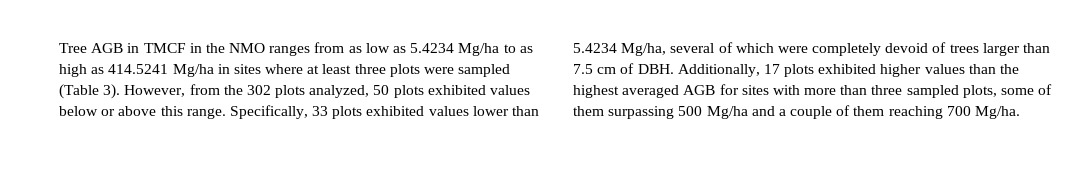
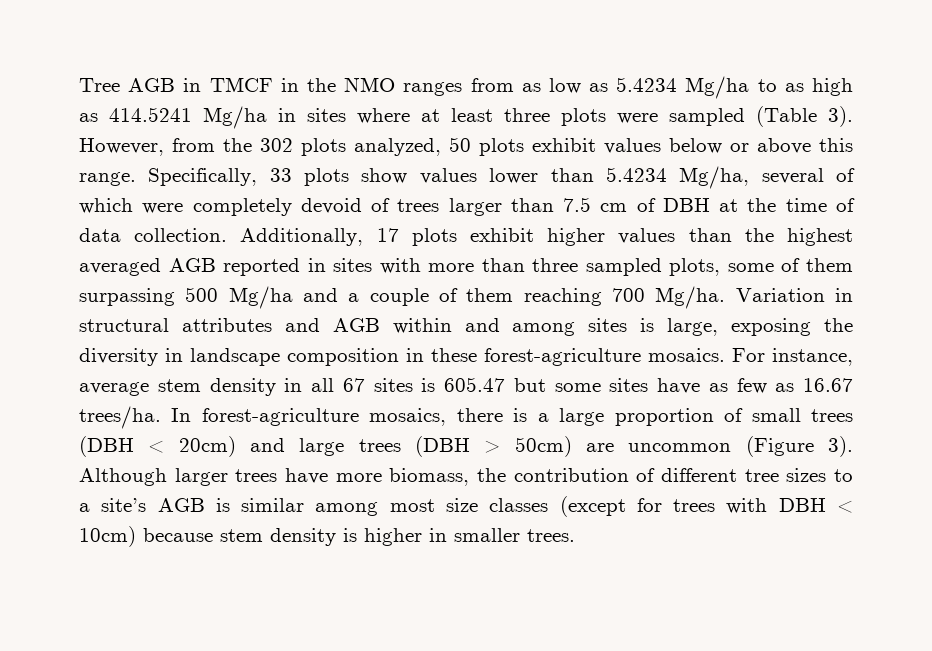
- However, from the 302 plots analyzed, 50 plots exhibited values below or above this range.
+ However, from the 302 plots analyzed, 50 plots exhibit values below or above this range.
- Specifically, 33 plots exhibited values lower than 5.4234 Mg/ha, several of which were completely devoid of trees larger than 7.5 cm of DBH. Additionally, 17 plots exhibited higher values than the highest averaged AGB for sites with more than three sampled plots, some of them surpassing 500 Mg/ha and a couple of them reaching 700 Mg/ha.
+ Specifically, 33 plots show values lower than 5.4234 Mg/ha, several of which were completely devoid of trees larger than 7.5 cm of DBH at the time of data collection. Additionally, 17 plots exhibit higher values than the highest averaged AGB reported in sites with more than three sampled plots, some of them surpassing 500 Mg/ha and a couple of them reaching 700 Mg/ha.
+ Variation in structural attributes and AGB within and among sites is large, exposing the diversity in landscape composition in these forest-agriculture mosaics. For instance, average stem density in all 67 sites is 605.47 but some sites have as few as 16.67 trees/ha. In forest-agriculture mosaics, there is a large proportion of small trees (DBH < 20cm) and large trees (DBH > 50cm) are uncommon (Figure 3). Although larger trees have more biomass, the contribution of different tree sizes to a site’s AGB is similar among most size classes (except for trees with DBH < 10cm) because stem density is higher in smaller trees.

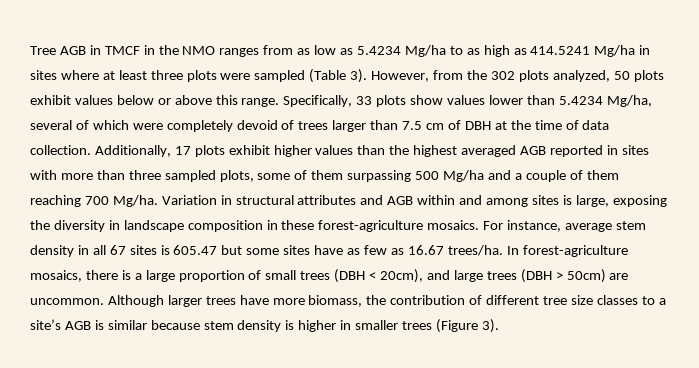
- In forest-agriculture mosaics, there is a large proportion of small trees (DBH < 20cm) and large trees (DBH > 50cm) are uncommon (Figure 3).
+ In forest-agriculture mosaics, there is a large proportion of small trees (DBH < 20cm), and large trees (DBH > 50cm) are uncommon.
- Although larger trees have more biomass, the contribution of different tree sizes to a site’s AGB is similar among most size classes (except for trees with DBH < 10cm) because stem density is higher in smaller trees.
+ Although larger trees have more biomass, the contribution of different tree size classes to a site’s AGB is similar because stem density is higher in smaller trees (Figure 3).

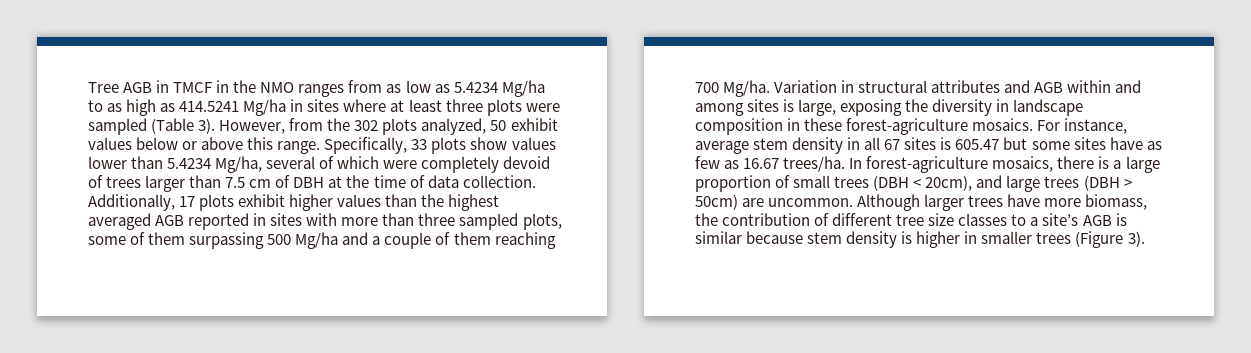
- However, from the 302 plots analyzed, 50 plots exhibit values below or above this range.
+ However, from the 302 plots analyzed, 50 exhibit values below or above this range.

